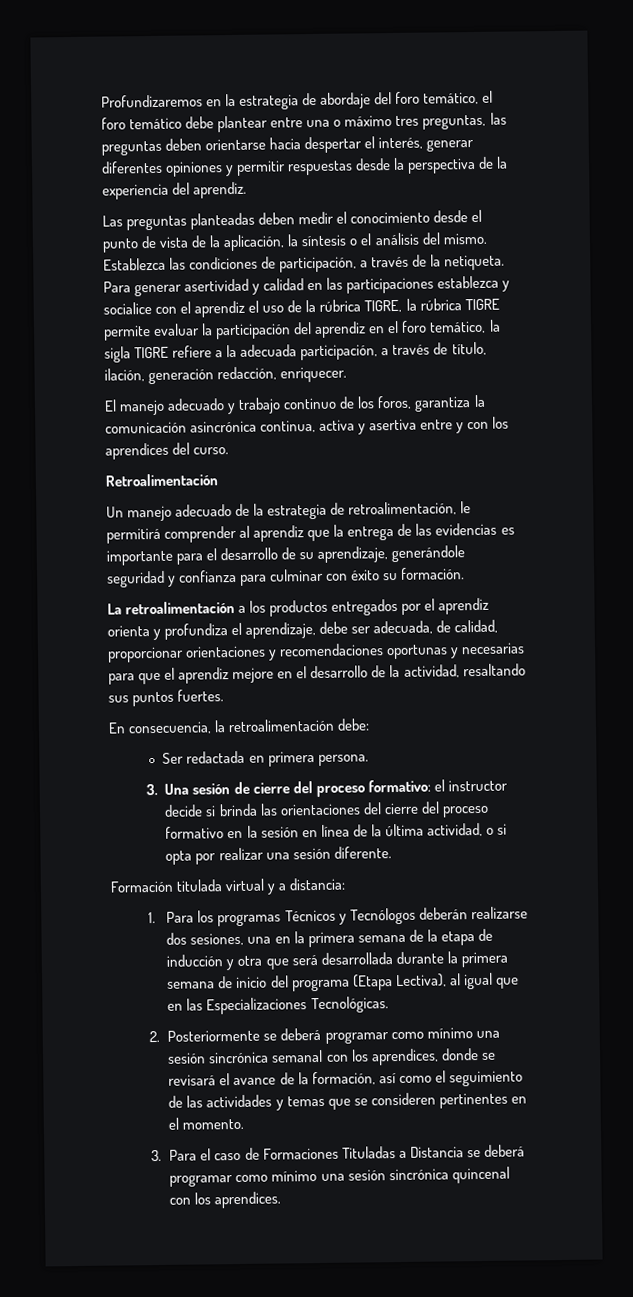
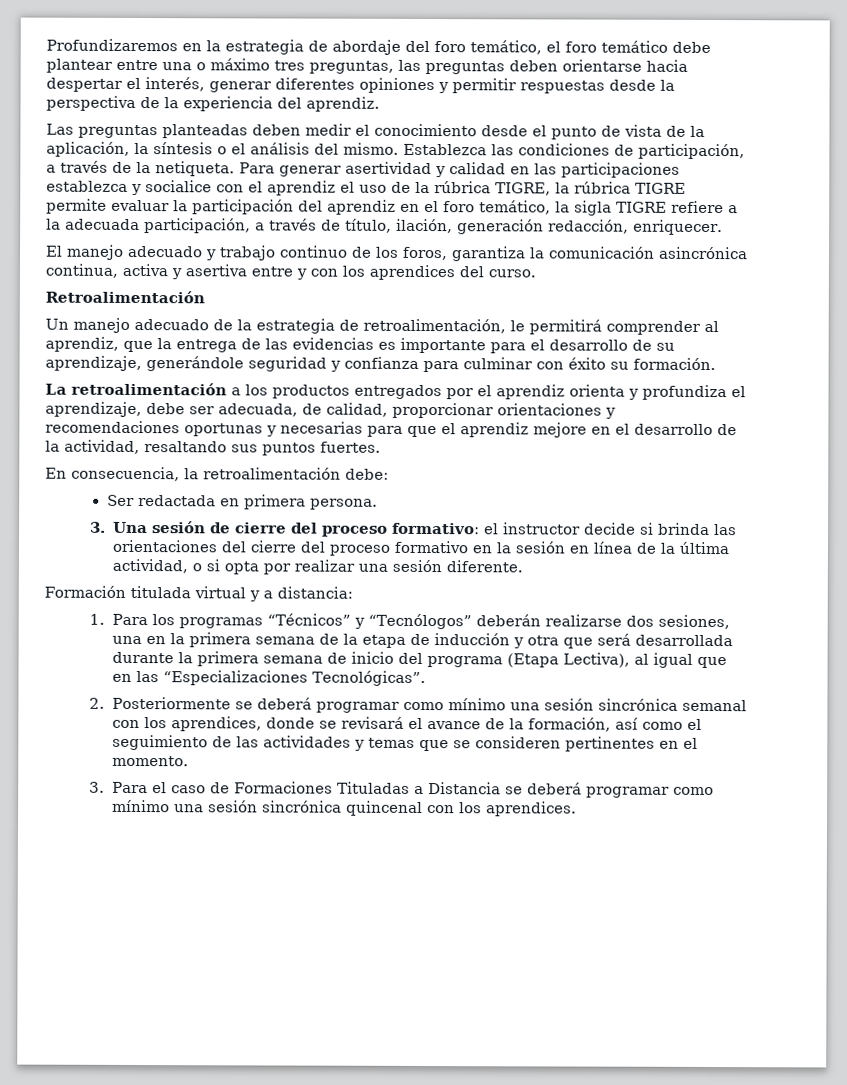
- Un manejo adecuado de la estrategia de retroalimentación, le permitirá comprender al aprendiz que la entrega de las evidencias es importante para el desarrollo de su aprendizaje, generándole seguridad y confianza para culminar con éxito su formación.
+ Un manejo adecuado de la estrategia de retroalimentación, le permitirá comprender al aprendiz, que la entrega de las evidencias es importante para el desarrollo de su aprendizaje, generándole seguridad y confianza para culminar con éxito su formación.
- 1. Para los programas Técnicos y Tecnólogos deberán realizarse dos sesiones, una en la primera semana de la etapa de inducción y otra que será desarrollada durante la primera semana de inicio del programa (Etapa Lectiva), al igual que en las Especializaciones Tecnológicas.
+ 1. Para los programas “Técnicos” y “Tecnólogos” deberán realizarse dos sesiones, una en la primera semana de la etapa de inducción y otra que será desarrollada durante la primera semana de inicio del programa (Etapa Lectiva), al igual que en las “Especializaciones Tecnológicas”.

